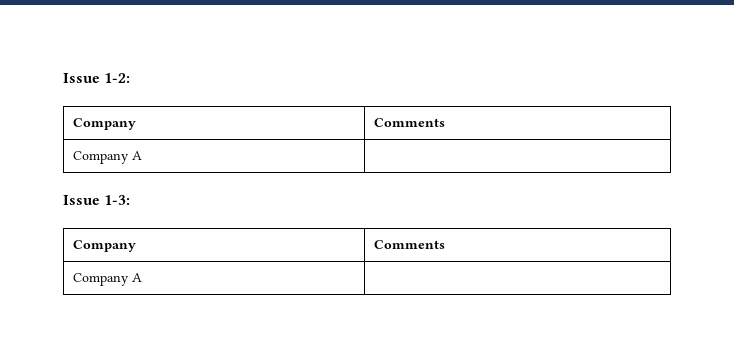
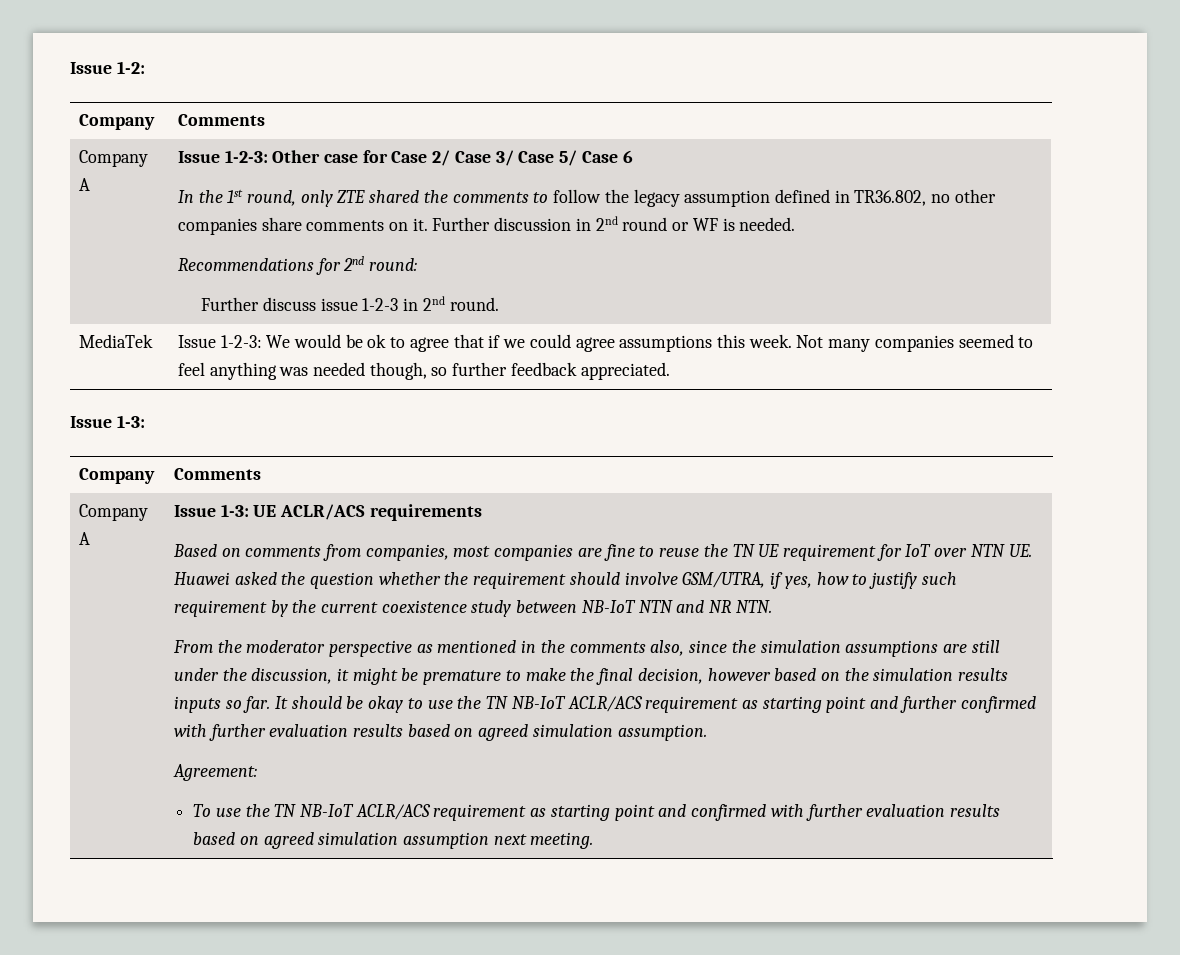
+ Issue 1-2-3: Other case for Case 2/ Case 3/ Case 5/ Case 6
+ In the 1st round, only ZTE shared the comments to follow the legacy assumption defined in TR36.802, no other companies share comments on it. Further discussion in 2nd round or WF is needed.
+ Recommendations for 2nd round:
+ Further discuss issue 1-2-3 in 2nd round.
+ MediaTek | Issue 1-2-3: We would be ok to agree that if we could agree assumptions this week. Not many companies seemed to feel anything was needed though, so further feedback appreciated.
+ Issue 1-3: UE ACLR/ACS requirements
+ Based on comments from companies, most companies are fine to reuse the TN UE requirement for IoT over NTN UE. Huawei asked the question whether the requirement should involve GSM/UTRA, if yes, how to justify such requirement by the current coexistence study between NB-IoT NTN and NR NTN.
+ From the moderator perspective as mentioned in the comments also, since the simulation assumptions are still under the discussion, it might be premature to make the final decision, however based on the simulation results inputs so far. It should be okay to use the TN NB-IoT ACLR/ACS requirement as starting point and further confirmed with further evaluation results based on agreed simulation assumption.
+ Agreement:
+ To use the TN NB-IoT ACLR/ACS requirement as starting point and confirmed with further evaluation results based on agreed simulation assumption next meeting.

